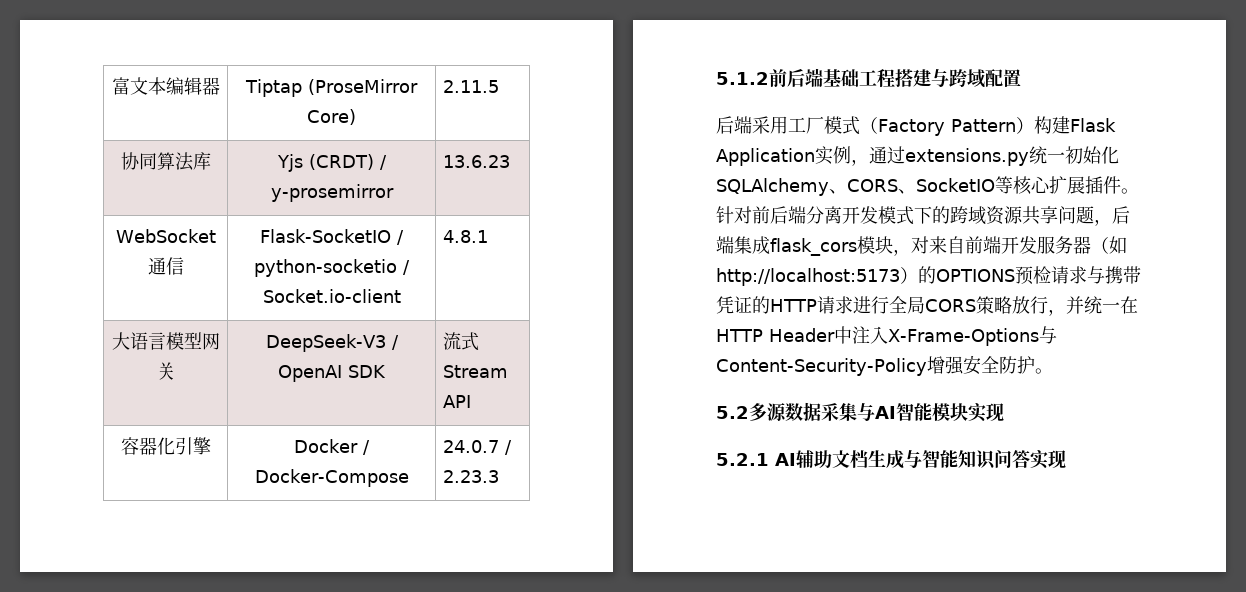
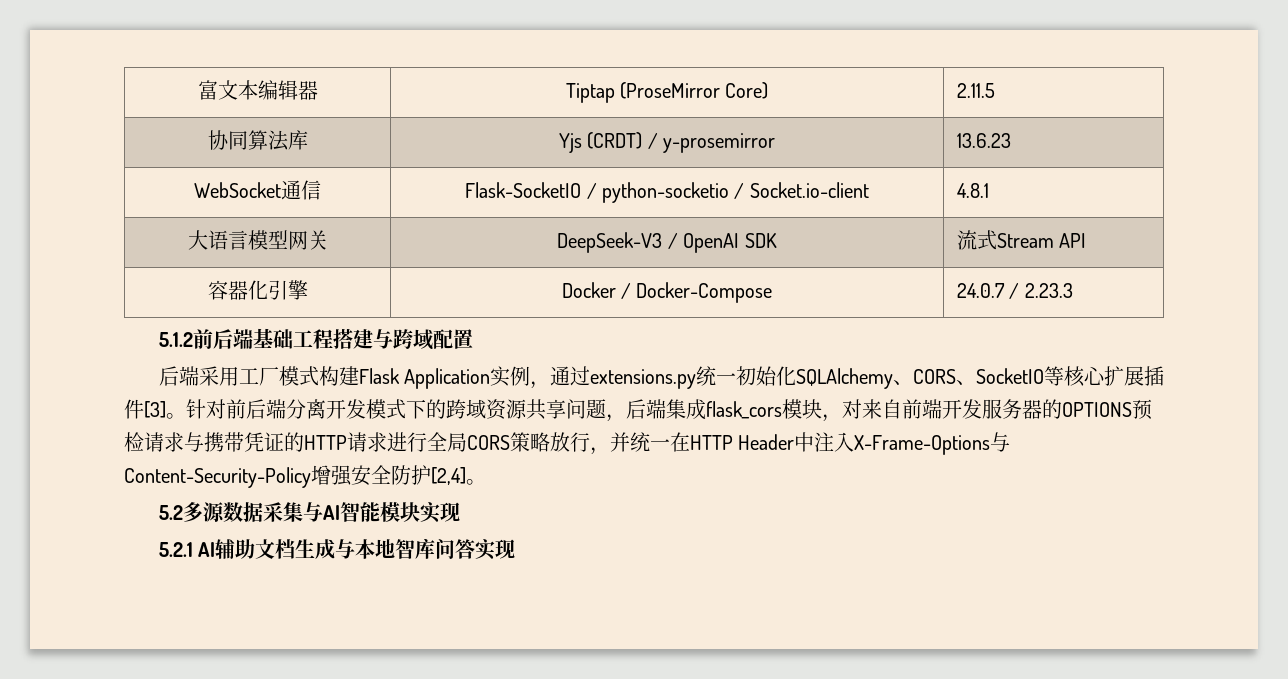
- 后端采用工厂模式（Factory Pattern）构建Flask Application实例，通过extensions.py统一初始化SQLAlchemy、CORS、SocketIO等核心扩展插件。
+ 后端采用工厂模式构建Flask Application实例，通过extensions.py统一初始化SQLAlchemy、CORS、SocketIO等核心扩展插件[3]。
- 针对前后端分离开发模式下的跨域资源共享问题，后端集成flask_cors模块，对来自前端开发服务器（如http://localhost:5173）的OPTIONS预检请求与携带凭证的HTTP请求进行全局CORS策略放行，并统一在HTTP Header中注入X-Frame-Options与Content-Security-Policy增强安全防护。
+ 针对前后端分离开发模式下的跨域资源共享问题，后端集成flask_cors模块，对来自前端开发服务器的OPTIONS预检请求与携带凭证的HTTP请求进行全局CORS策略放行，并统一在HTTP Header中注入X-Frame-Options与Content-Security-Policy增强安全防护[2,4]。
- 5.2.1 AI辅助文档生成与智能知识问答实现
+ 5.2.1 AI辅助文档生成与本地智库问答实现

